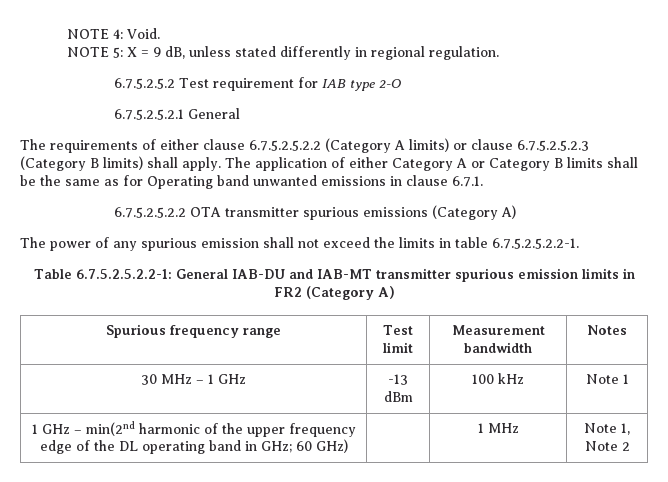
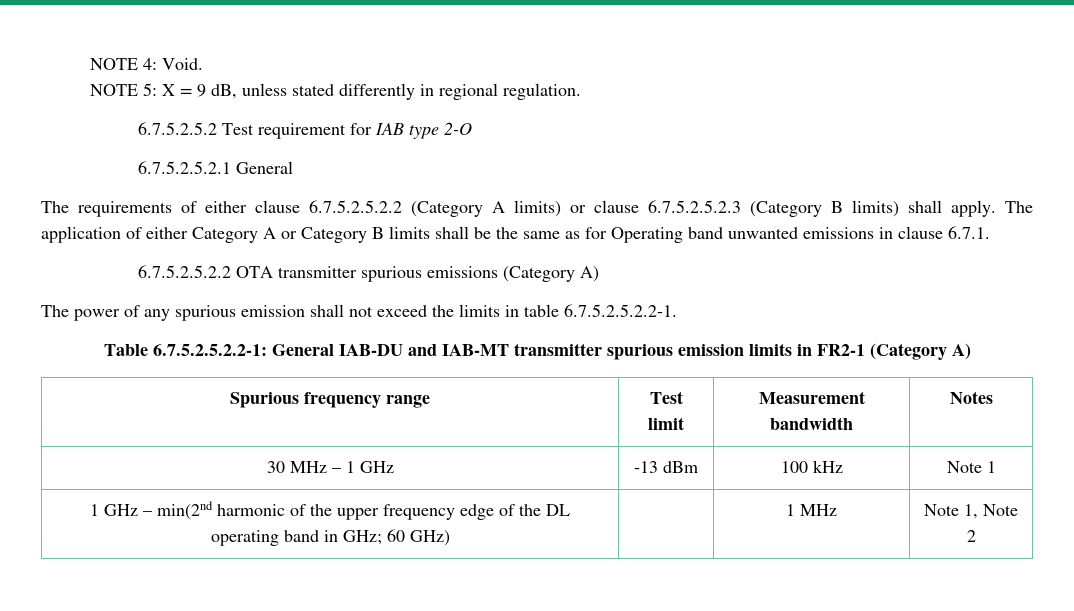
- Table 6.7.5.2.5.2.2-1: General IAB-DU and IAB-MT transmitter spurious emission limits in FR2 (Category A)
+ Table 6.7.5.2.5.2.2-1: General IAB-DU and IAB-MT transmitter spurious emission limits in FR2-1 (Category A)

